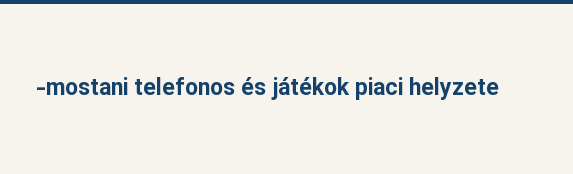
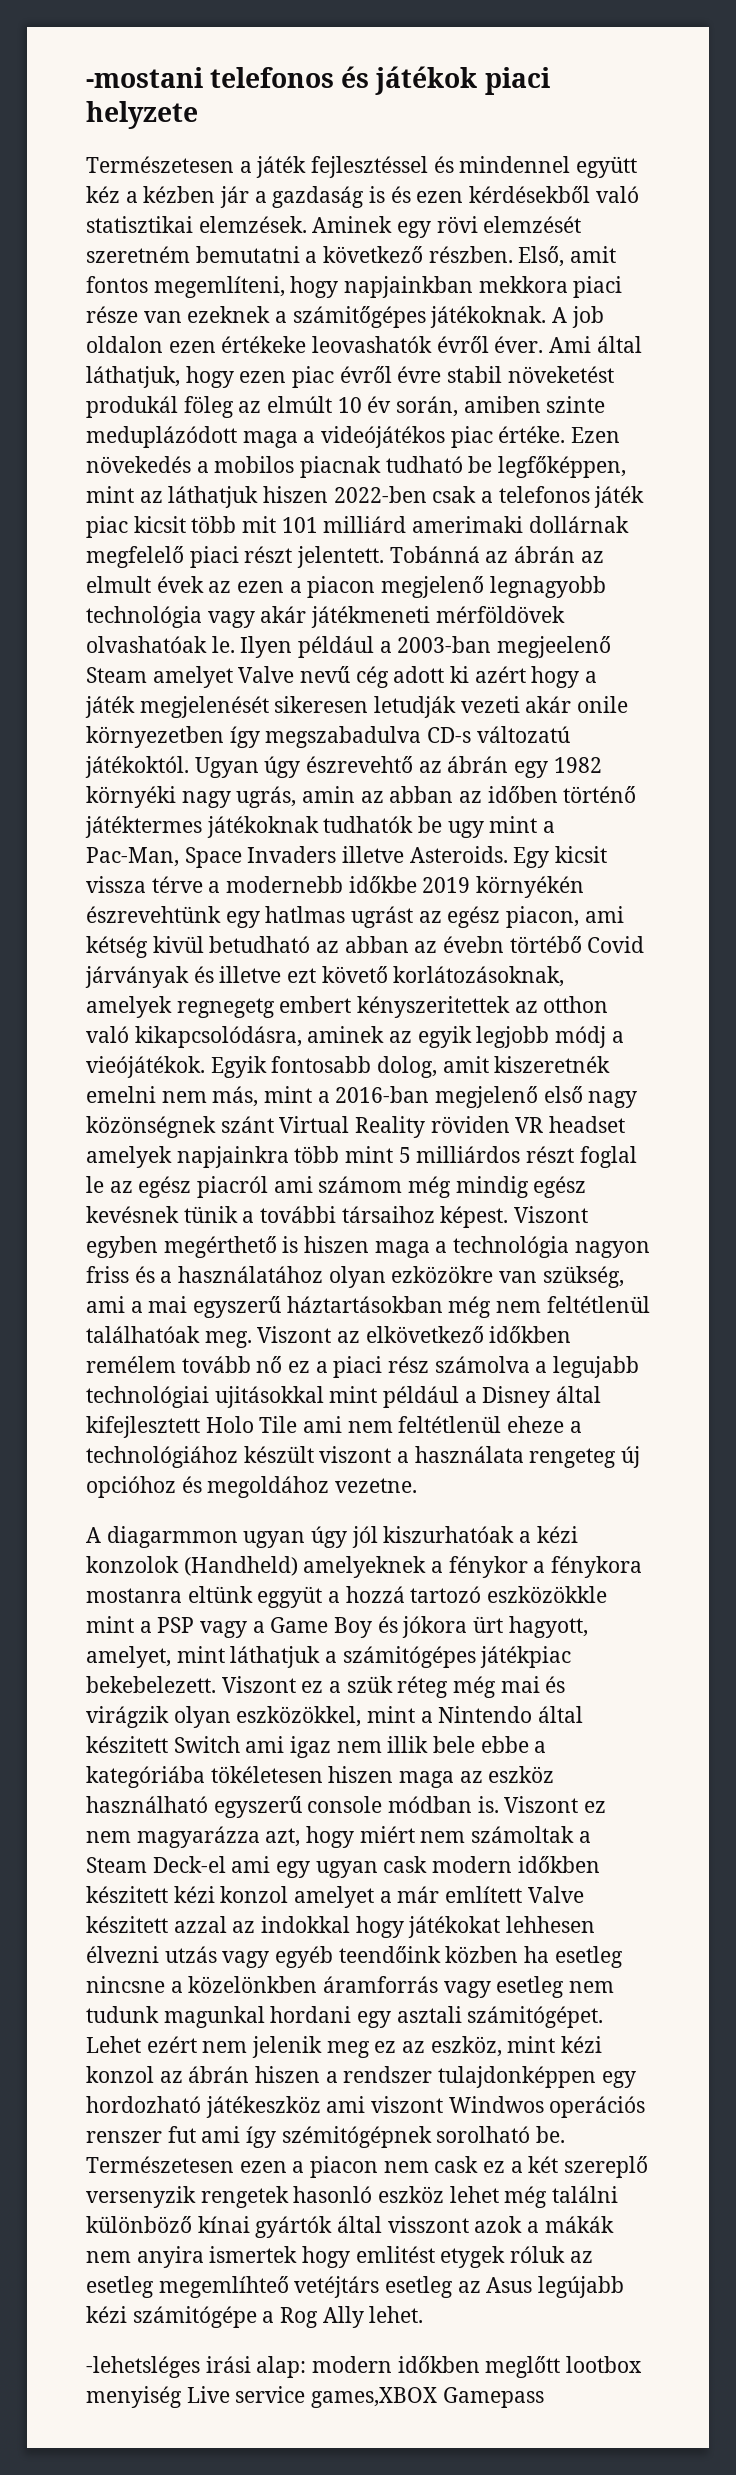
+ Természetesen a játék fejlesztéssel és mindennel együtt kéz a kézben jár a gazdaság is és ezen kérdésekből való statisztikai elemzések. Aminek egy rövi elemzését szeretném bemutatni a következő részben. Első, amit fontos megemlíteni, hogy napjainkban mekkora piaci része van ezeknek a számitőgépes játékoknak. A job oldalon ezen értékeke leovashatók évről éver. Ami által láthatjuk, hogy ezen piac évről évre stabil növeketést produkál föleg az elmúlt 10 év során, amiben szinte meduplázódott maga a videójátékos piac értéke. Ezen növekedés a mobilos piacnak tudható be legfőképpen, mint az láthatjuk hiszen 2022-ben csak a telefonos játék piac kicsit több mit 101 milliárd amerimaki dollárnak megfelelő piaci részt jelentett. Tobánná az ábrán az elmult évek az ezen a piacon megjelenő legnagyobb technológia vagy akár játékmeneti mérföldövek olvashatóak le. Ilyen például a 2003-ban megjeelenő Steam amelyet Valve nevű cég adott ki azért hogy a játék megjelenését sikeresen letudják vezeti akár onile környezetben így megszabadulva CD-s változatú játékoktól. Ugyan úgy észrevehtő az ábrán egy 1982 környéki nagy ugrás, amin az abban az időben történő játéktermes játékoknak tudhatók be ugy mint a Pac-Man, Space Invaders illetve Asteroids. Egy kicsit vissza térve a modernebb időkbe 2019 környékén észrevehtünk egy hatlmas ugrást az egész piacon, ami kétség kivül betudható az abban az évebn törtébő Covid járványak és illetve ezt követő korlátozásoknak, amelyek regnegetg embert kényszeritettek az otthon való kikapcsolódásra, aminek az egyik legjobb módj a vieójátékok. Egyik fontosabb dolog, amit kiszeretnék emelni nem más, mint a 2016-ban megjelenő első nagy közönségnek szánt Virtual Reality röviden VR headset amelyek napjainkra több mint 5 milliárdos részt foglal le az egész piacról ami számom még mindig egész kevésnek tünik a további társaihoz képest. Viszont egyben megérthető is hiszen maga a technológia nagyon friss és a használatához olyan ezközökre van szükség, ami a mai egyszerű háztartásokban még nem feltétlenül találhatóak meg. Viszont az elkövetkező időkben remélem tovább nő ez a piaci rész számolva a legujabb technológiai ujitásokkal mint például a Disney által kifejlesztett Holo Tile ami nem feltétlenül eheze a technológiához készült viszont a használata rengeteg új opcióhoz és megoldához vezetne.
+ A diagarmmon ugyan úgy jól kiszurhatóak a kézi konzolok (Handheld) amelyeknek a fénykor a fénykora mostanra eltünk eggyüt a hozzá tartozó eszközökkle mint a PSP vagy a Game Boy és jókora ürt hagyott, amelyet, mint láthatjuk a számitógépes játékpiac bekebelezett. Viszont ez a szük réteg még mai és virágzik olyan eszközökkel, mint a Nintendo által készitett Switch ami igaz nem illik bele ebbe a kategóriába tökéletesen hiszen maga az eszköz használható egyszerű console módban is. Viszont ez nem magyarázza azt, hogy miért nem számoltak a Steam Deck-el ami egy ugyan cask modern időkben készitett kézi konzol amelyet a már említett Valve készitett azzal az indokkal hogy játékokat lehhesen élvezni utzás vagy egyéb teendőink közben ha esetleg nincsne a közelönkben áramforrás vagy esetleg nem tudunk magunkal hordani egy asztali számitógépet. Lehet ezért nem jelenik meg ez az eszköz, mint kézi konzol az ábrán hiszen a rendszer tulajdonképpen egy hordozható játékeszköz ami viszont Windwos operációs renszer fut ami így szémitógépnek sorolható be. Természetesen ezen a piacon nem cask ez a két szereplő versenyzik rengetek hasonló eszköz lehet még találni különböző kínai gyártók által visszont azok a mákák nem anyira ismertek hogy emlitést etygek róluk az esetleg megemlíhteő vetéjtárs esetleg az Asus legújabb kézi számitógépe a Rog Ally lehet.
+ -lehetsléges irási alap: modern időkben meglőtt lootbox menyiség Live service games,XBOX Gamepass

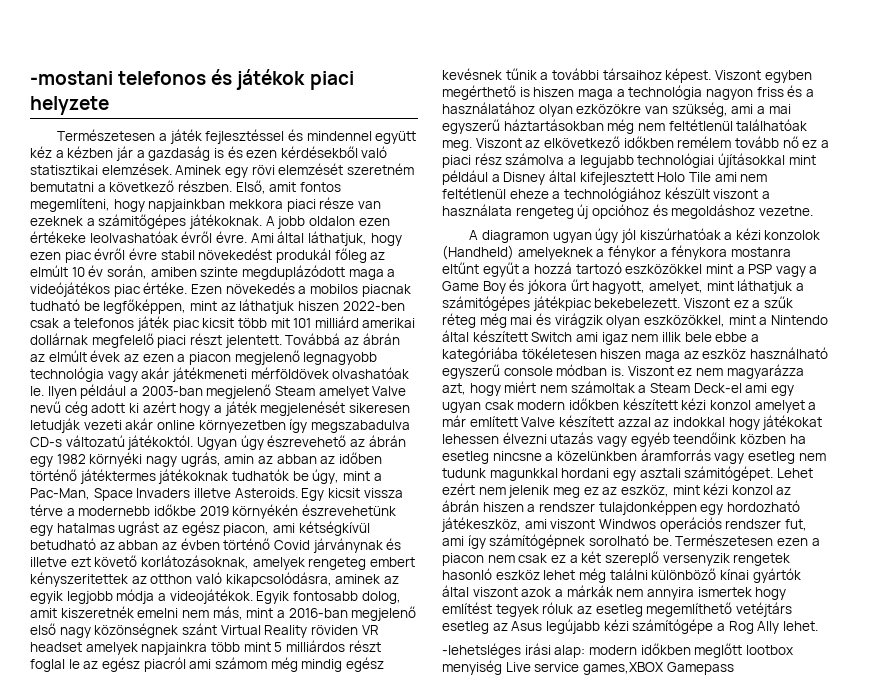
- A job oldalon ezen értékeke leovashatók évről éver.
+ A jobb oldalon ezen értékeke leolvashatóak évről évre.
- Ami által láthatjuk, hogy ezen piac évről évre stabil növeketést produkál föleg az elmúlt 10 év során, amiben szinte meduplázódott maga a videójátékos piac értéke.
+ Ami által láthatjuk, hogy ezen piac évről évre stabil növekedést produkál főleg az elmúlt 10 év során, amiben szinte megduplázódott maga a videójátékos piac értéke.
- Ezen növekedés a mobilos piacnak tudható be legfőképpen, mint az láthatjuk hiszen 2022-ben csak a telefonos játék piac kicsit több mit 101 milliárd amerimaki dollárnak megfelelő piaci részt jelentett.
+ Ezen növekedés a mobilos piacnak tudható be legfőképpen, mint az láthatjuk hiszen 2022-ben csak a telefonos játék piac kicsit több mit 101 milliárd amerikai dollárnak megfelelő piaci részt jelentett.
- Tobánná az ábrán az elmult évek az ezen a piacon megjelenő legnagyobb technológia vagy akár játékmeneti mérföldövek olvashatóak le.
+ Továbbá az ábrán az elmúlt évek az ezen a piacon megjelenő legnagyobb technológia vagy akár játékmeneti mérföldövek olvashatóak le.
- Ilyen például a 2003-ban megjeelenő Steam amelyet Valve nevű cég adott ki azért hogy a játék megjelenését sikeresen letudják vezeti akár onile környezetben így megszabadulva CD-s változatú játékoktól.
+ Ilyen például a 2003-ban megjelenő Steam amelyet Valve nevű cég adott ki azért hogy a játék megjelenését sikeresen letudják vezeti akár online környezetben így megszabadulva CD-s változatú játékoktól.
- Ugyan úgy észrevehtő az ábrán egy 1982 környéki nagy ugrás, amin az abban az időben történő játéktermes játékoknak tudhatók be ugy mint a Pac-Man, Space Invaders illetve Asteroids.
+ Ugyan úgy észrevehető az ábrán egy 1982 környéki nagy ugrás, amin az abban az időben történő játéktermes játékoknak tudhatók be úgy, mint a Pac-Man, Space Invaders illetve Asteroids.
- Egy kicsit vissza térve a modernebb időkbe 2019 környékén észrevehtünk egy hatlmas ugrást az egész piacon, ami kétség kivül betudható az abban az évebn törtébő Covid járványak és illetve ezt követő korlátozásoknak, amelyek regnegetg embert kényszeritettek az otthon való kikapcsolódásra, aminek az egyik legjobb módj a vieójátékok.
+ Egy kicsit vissza térve a modernebb időkbe 2019 környékén észrevehetünk egy hatalmas ugrást az egész piacon, ami kétségkívül betudható az abban az évben történő Covid járványnak és illetve ezt követő korlátozásoknak, amelyek rengeteg embert kényszeritettek az otthon való kikapcsolódásra, aminek az egyik legjobb módja a videojátékok.
- Egyik fontosabb dolog, amit kiszeretnék emelni nem más, mint a 2016-ban megjelenő első nagy közönségnek szánt Virtual Reality röviden VR headset amelyek napjainkra több mint 5 milliárdos részt foglal le az egész piacról ami számom még mindig egész kevésnek tünik a további társaihoz képest.
+ Egyik fontosabb dolog, amit kiszeretnék emelni nem más, mint a 2016-ban megjelenő első nagy közönségnek szánt Virtual Reality röviden VR headset amelyek napjainkra több mint 5 milliárdos részt foglal le az egész piacról ami számom még mindig egész kevésnek tűnik a további társaihoz képest.
- Viszont az elkövetkező időkben remélem tovább nő ez a piaci rész számolva a legujabb technológiai ujitásokkal mint például a Disney által kifejlesztett Holo Tile ami nem feltétlenül eheze a technológiához készült viszont a használata rengeteg új opcióhoz és megoldához vezetne.
+ Viszont az elkövetkező időkben remélem tovább nő ez a piaci rész számolva a legujabb technológiai újításokkal mint például a Disney által kifejlesztett Holo Tile ami nem feltétlenül eheze a technológiához készült viszont a használata rengeteg új opcióhoz és megoldáshoz vezetne.
- A diagarmmon ugyan úgy jól kiszurhatóak a kézi konzolok (Handheld) amelyeknek a fénykor a fénykora mostanra eltünk eggyüt a hozzá tartozó eszközökkle mint a PSP vagy a Game Boy és jókora ürt hagyott, amelyet, mint láthatjuk a számitógépes játékpiac bekebelezett.
+ A diagramon ugyan úgy jól kiszúrhatóak a kézi konzolok (Handheld) amelyeknek a fénykor a fénykora mostanra eltűnt egyűt a hozzá tartozó eszközökkel mint a PSP vagy a Game Boy és jókora űrt hagyott, amelyet, mint láthatjuk a számitógépes játékpiac bekebelezett.
- Viszont ez a szük réteg még mai és virágzik olyan eszközökkel, mint a Nintendo által készitett Switch ami igaz nem illik bele ebbe a kategóriába tökéletesen hiszen maga az eszköz használható egyszerű console módban is.
+ Viszont ez a szűk réteg még mai és virágzik olyan eszközökkel, mint a Nintendo által készített Switch ami igaz nem illik bele ebbe a kategóriába tökéletesen hiszen maga az eszköz használható egyszerű console módban is.
- Viszont ez nem magyarázza azt, hogy miért nem számoltak a Steam Deck-el ami egy ugyan cask modern időkben készitett kézi konzol amelyet a már említett Valve készitett azzal az indokkal hogy játékokat lehhesen élvezni utzás vagy egyéb teendőink közben ha esetleg nincsne a közelönkben áramforrás vagy esetleg nem tudunk magunkal hordani egy asztali számitógépet.
+ Viszont ez nem magyarázza azt, hogy miért nem számoltak a Steam Deck-el ami egy ugyan csak modern időkben készített kézi konzol amelyet a már említett Valve készített azzal az indokkal hogy játékokat lehessen élvezni utazás vagy egyéb teendőink közben ha esetleg nincsne a közelünkben áramforrás vagy esetleg nem tudunk magunkkal hordani egy asztali számitógépet.
- Lehet ezért nem jelenik meg ez az eszköz, mint kézi konzol az ábrán hiszen a rendszer tulajdonképpen egy hordozható játékeszköz ami viszont Windwos operációs renszer fut ami így szémitógépnek sorolható be.
+ Lehet ezért nem jelenik meg ez az eszköz, mint kézi konzol az ábrán hiszen a rendszer tulajdonképpen egy hordozható játékeszköz, ami viszont Windwos operációs rendszer fut, ami így számítógépnek sorolható be.
- Természetesen ezen a piacon nem cask ez a két szereplő versenyzik rengetek hasonló eszköz lehet még találni különböző kínai gyártók által visszont azok a mákák nem anyira ismertek hogy emlitést etygek róluk az esetleg megemlíhteő vetéjtárs esetleg az Asus legújabb kézi számitógépe a Rog Ally lehet.
+ Természetesen ezen a piacon nem csak ez a két szereplő versenyzik rengetek hasonló eszköz lehet még találni különböző kínai gyártók által viszont azok a márkák nem annyira ismertek hogy említést tegyek róluk az esetleg megemlíthető vetéjtárs esetleg az Asus legújabb kézi számítógépe a Rog Ally lehet.

